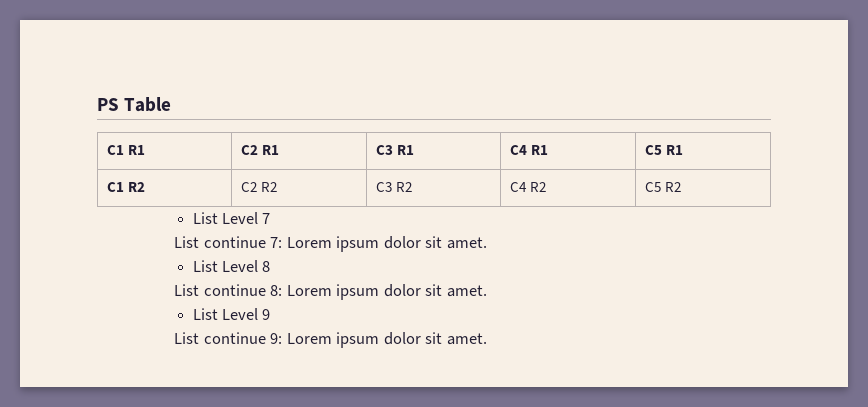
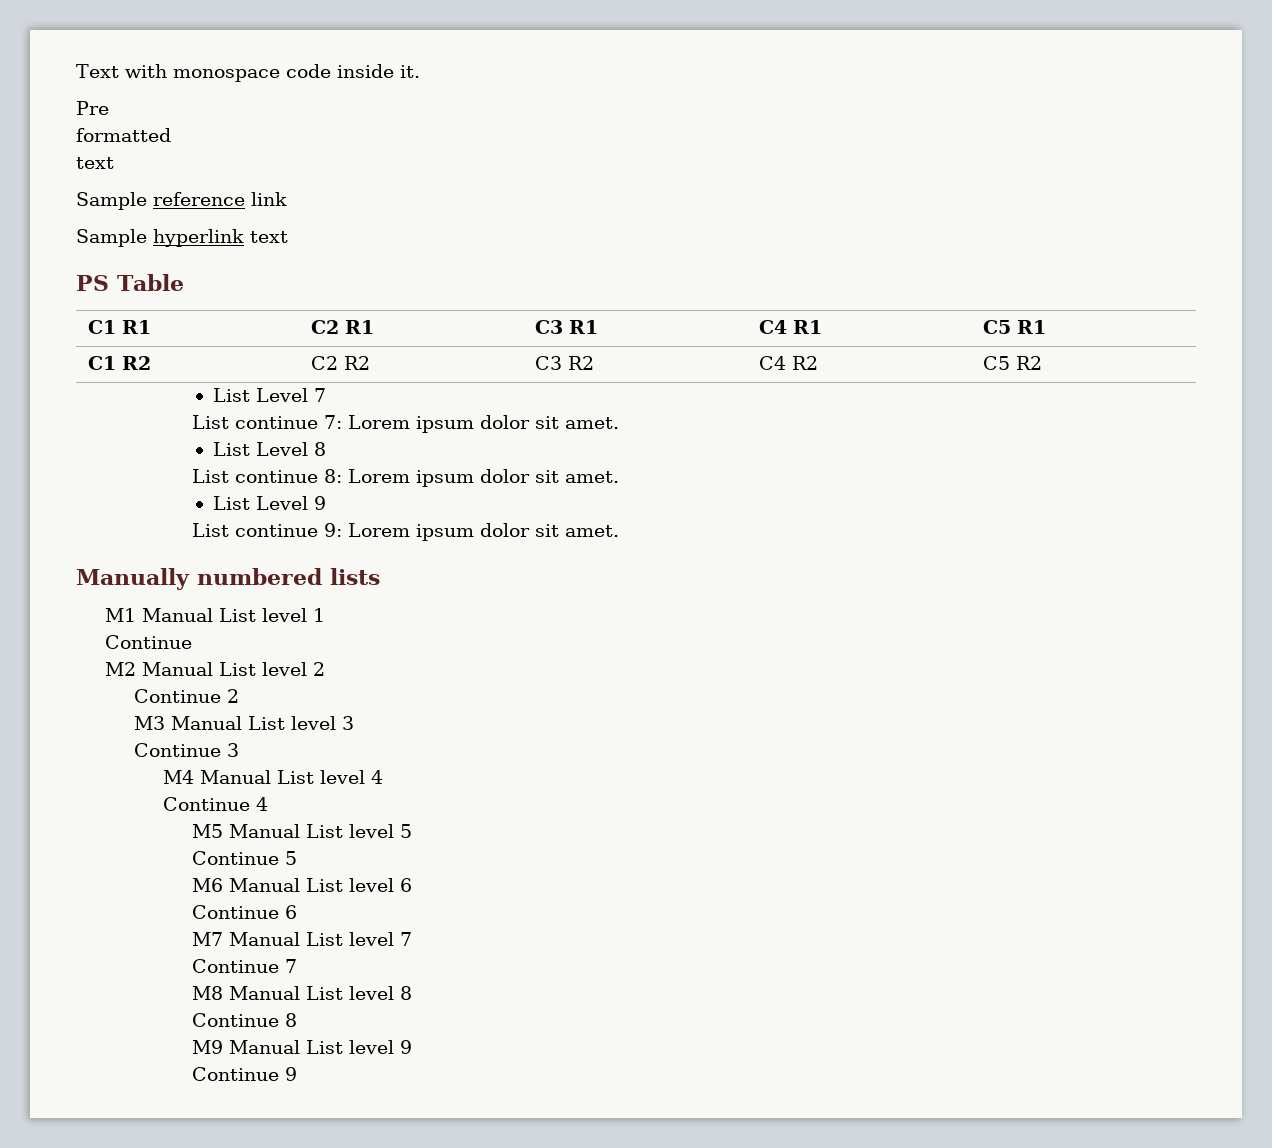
+ Text with monospace code inside it.
+ Pre
+ formatted
+ text
+ Sample reference link
+ Sample hyperlink text
+ Manually numbered lists
+ M1 Manual List level 1
+ Continue
+ M2 Manual List level 2
+ Continue 2
+ M3 Manual List level 3
+ Continue 3
+ M4 Manual List level 4
+ Continue 4
+ M5 Manual List level 5
+ Continue 5
+ M6 Manual List level 6
+ Continue 6
+ M7 Manual List level 7
+ Continue 7
+ M8 Manual List level 8
+ Continue 8
+ M9 Manual List level 9
+ Continue 9

